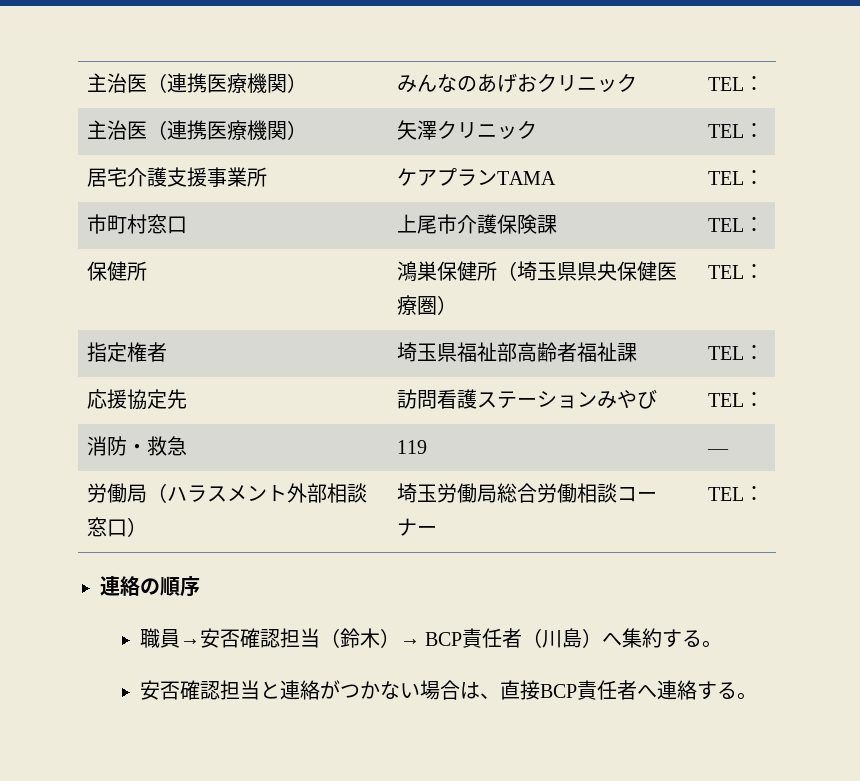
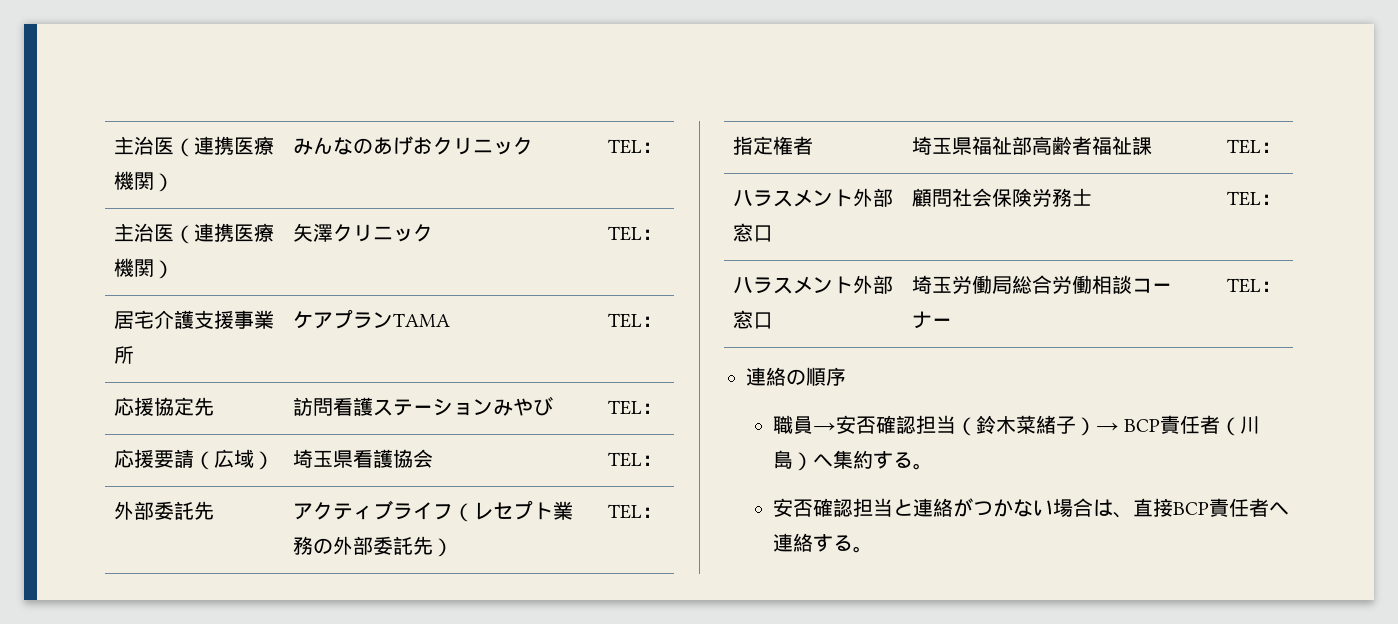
- 市町村窓口 | 上尾市介護保険課 | TEL：
- 保健所 | 鴻巣保健所（埼玉県県央保健医療圏） | TEL：
+ 応援協定先 | 訪問看護ステーションみやび | TEL：
+ 応援要請（広域） | 埼玉県看護協会 | TEL：
+ 外部委託先 | アクティブライフ（レセプト業務の外部委託先） | TEL：
- 応援協定先 | 訪問看護ステーションみやび | TEL：
- 消防・救急 | 119 | ―
- 労働局（ハラスメント外部相談窓口） | 埼玉労働局総合労働相談コーナー | TEL：
+ ハラスメント外部窓口 | 顧問社会保険労務士 | TEL：
+ ハラスメント外部窓口 | 埼玉労働局総合労働相談コーナー | TEL：
- 職員→安否確認担当（鈴木）→ BCP責任者（川島）へ集約する。
+ 職員→安否確認担当（鈴木菜緒子）→ BCP責任者（川島）へ集約する。

